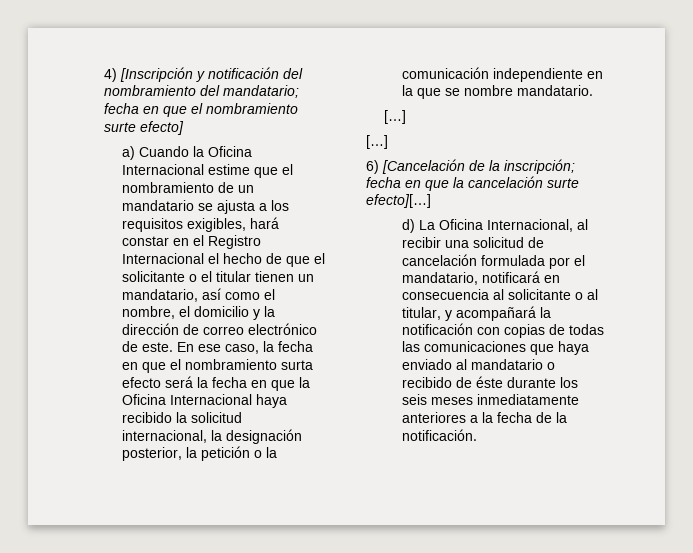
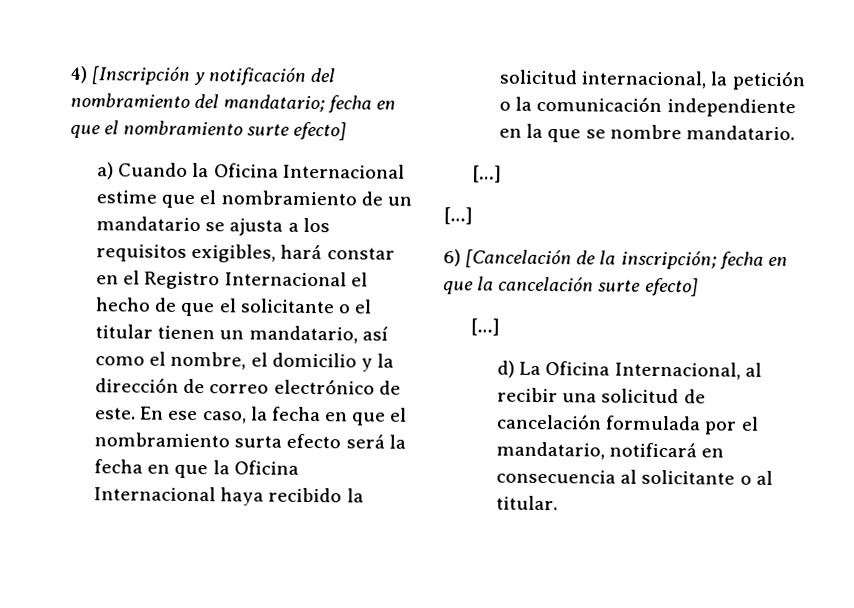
- En ese caso, la fecha en que el nombramiento surta efecto será la fecha en que la Oficina Internacional haya recibido la solicitud internacional, la designación posterior, la petición o la comunicación independiente en la que se nombre mandatario.
+ En ese caso, la fecha en que el nombramiento surta efecto será la fecha en que la Oficina Internacional haya recibido la solicitud internacional, la petición o la comunicación independiente en la que se nombre mandatario.
- 6) [Cancelación de la inscripción; fecha en que la cancelación surte efecto][…]
+ 6) [Cancelación de la inscripción; fecha en que la cancelación surte efecto]
+ […]
- d) La Oficina Internacional, al recibir una solicitud de cancelación formulada por el mandatario, notificará en consecuencia al solicitante o al titular, y acompañará la notificación con copias de todas las comunicaciones que haya enviado al mandatario o recibido de éste durante los seis meses inmediatamente anteriores a la fecha de la notificación.
+ d) La Oficina Internacional, al recibir una solicitud de cancelación formulada por el mandatario, notificará en consecuencia al solicitante o al titular.

